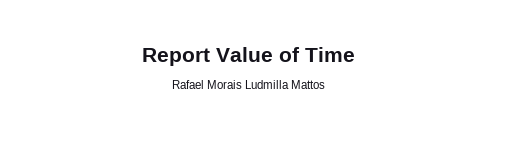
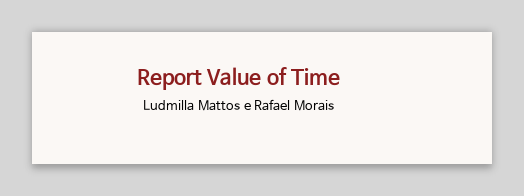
- Rafael Morais Ludmilla Mattos
+ Ludmilla Mattos e Rafael Morais

